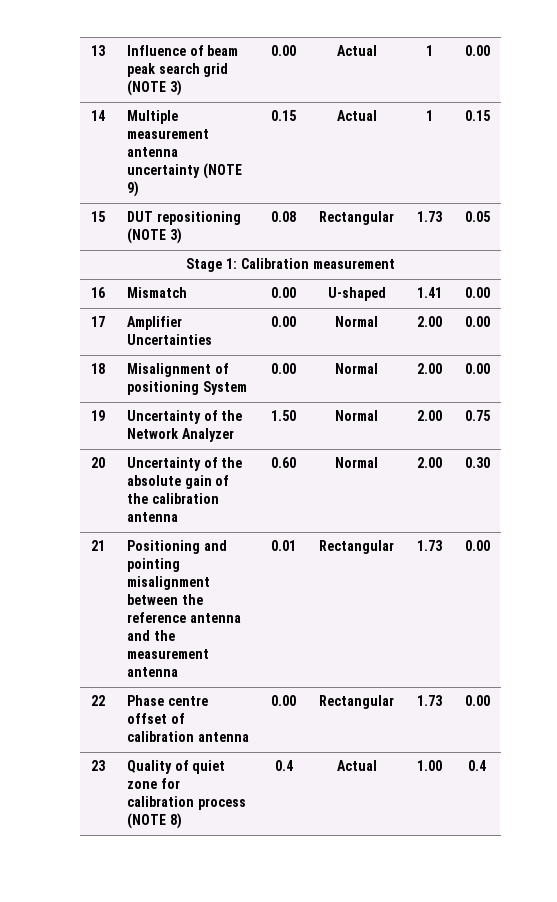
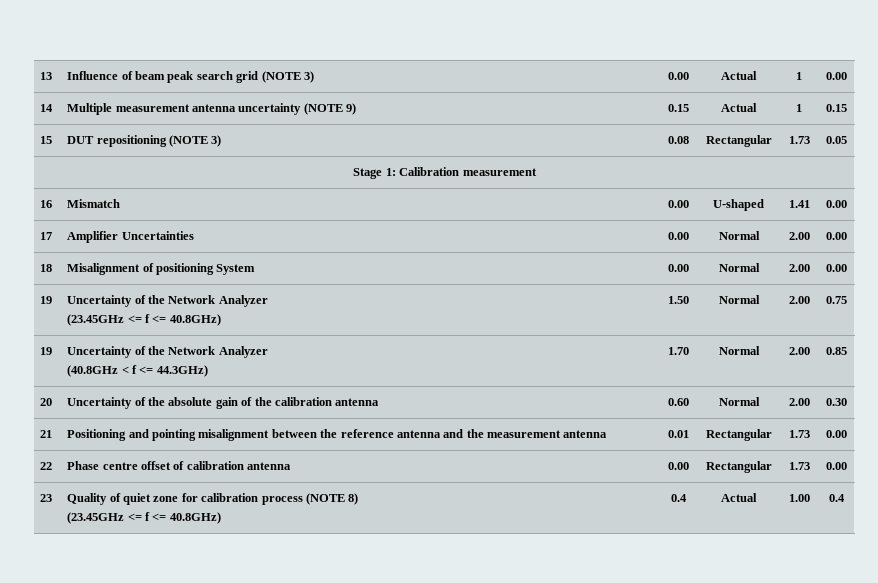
  18 | Misalignment of positioning System | 0.00 | Normal | 2.00 | 0.00
- 19 | Uncertainty of the Network Analyzer | 1.50 | Normal | 2.00 | 0.75
+ 19 | Uncertainty of the Network Analyzer
+ (23.45GHz <= f <= 40.8GHz) | 1.50 | Normal | 2.00 | 0.75
+ 19 | Uncertainty of the Network Analyzer
+ (40.8GHz < f <= 44.3GHz) | 1.70 | Normal | 2.00 | 0.85
- 23 | Quality of quiet zone for calibration process (NOTE 8) | 0.4 | Actual | 1.00 | 0.4
+ 23 | Quality of quiet zone for calibration process (NOTE 8)
+ (23.45GHz <= f <= 40.8GHz) | 0.4 | Actual | 1.00 | 0.4

